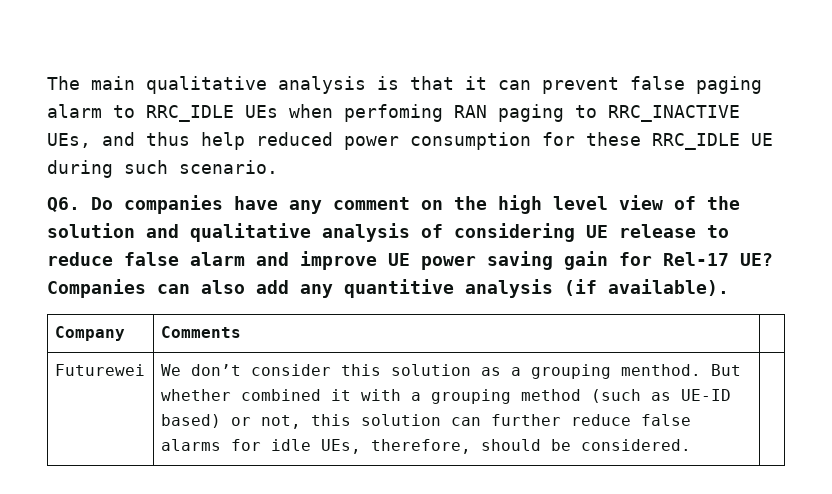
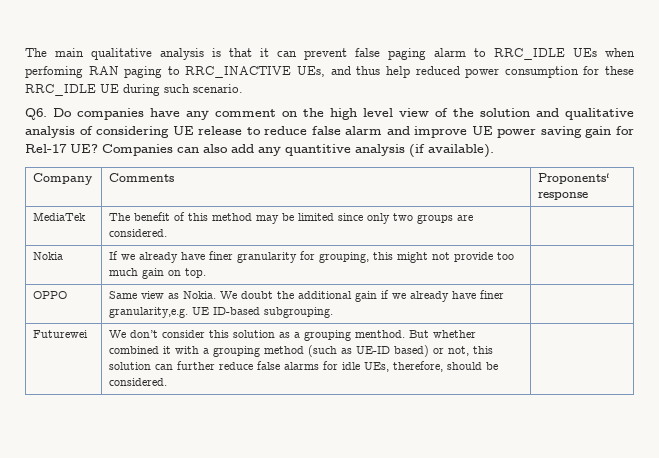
- Company | Comments |
+ Company | Comments | Proponents‘ response
+ MediaTek | The benefit of this method may be limited since only two groups are considered. |
+ Nokia | If we already have finer granularity for grouping, this might not provide too much gain on top. |
+ OPPO | Same view as Nokia. We doubt the additional gain if we already have finer granularity,e.g. UE ID-based subgrouping. |

